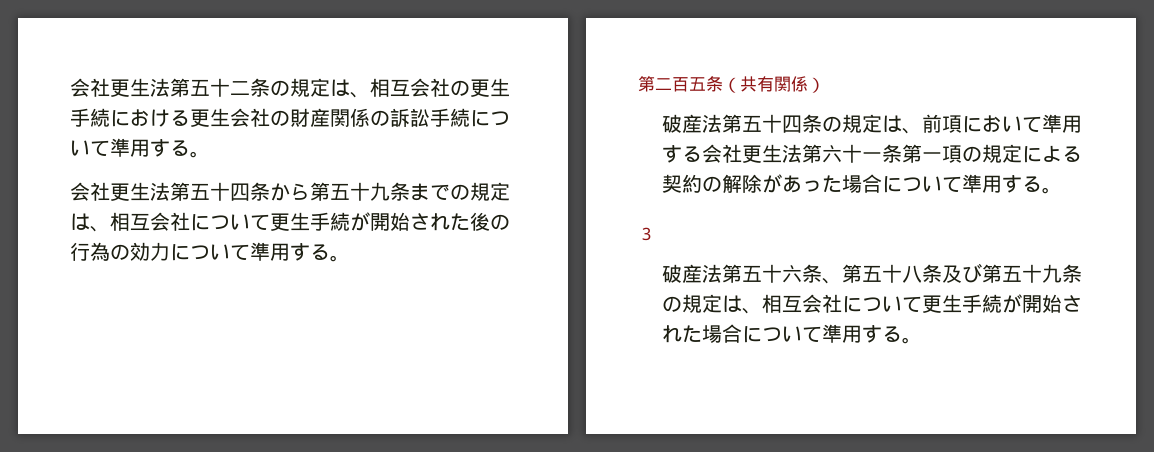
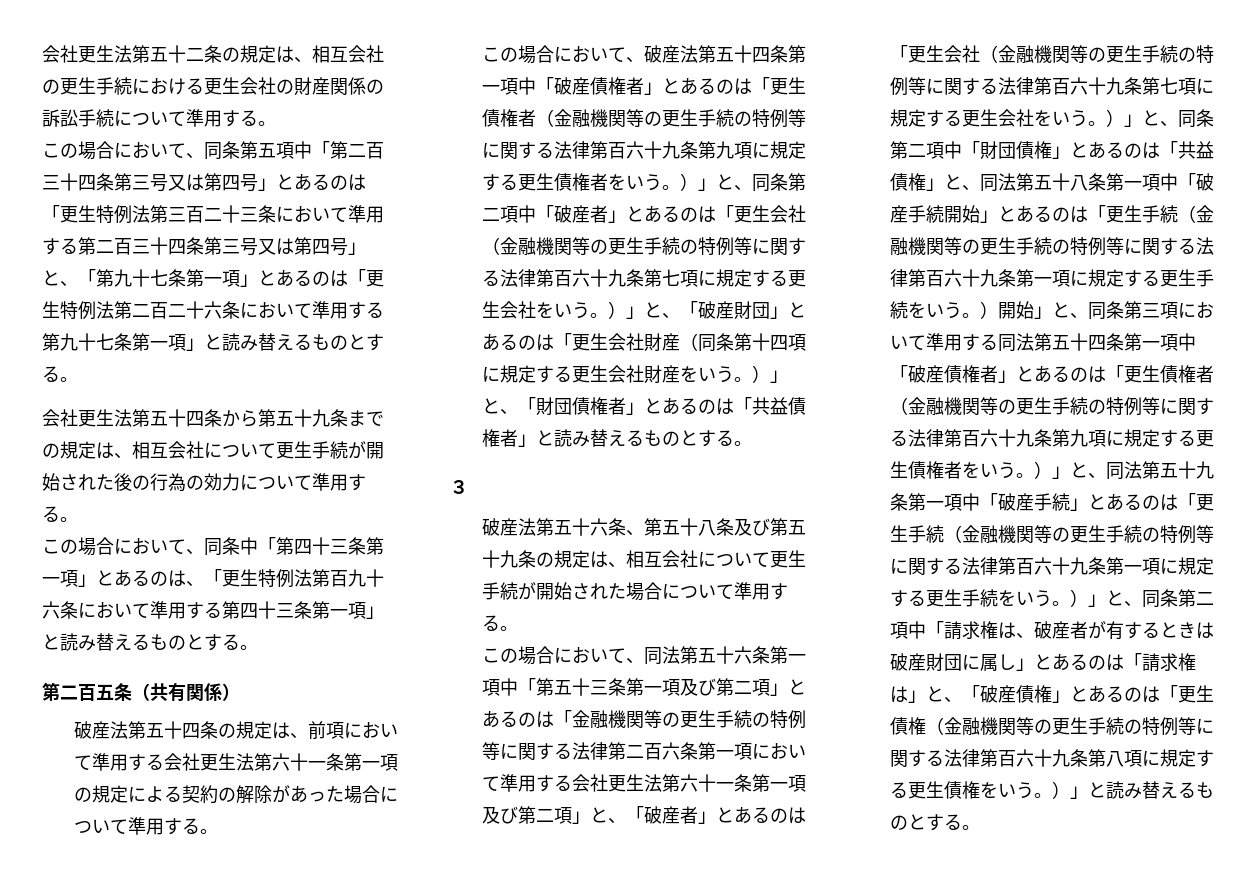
+ この場合において、同条第五項中「第二百三十四条第三号又は第四号」とあるのは「更生特例法第三百二十三条において準用する第二百三十四条第三号又は第四号」と、「第九十七条第一項」とあるのは「更生特例法第二百二十六条において準用する第九十七条第一項」と読み替えるものとする。
+ この場合において、同条中「第四十三条第一項」とあるのは、「更生特例法第百九十六条において準用する第四十三条第一項」と読み替えるものとする。
+ この場合において、破産法第五十四条第一項中「破産債権者」とあるのは「更生債権者（金融機関等の更生手続の特例等に関する法律第百六十九条第九項に規定する更生債権者をいう。）」と、同条第二項中「破産者」とあるのは「更生会社（金融機関等の更生手続の特例等に関する法律第百六十九条第七項に規定する更生会社をいう。）」と、「破産財団」とあるのは「更生会社財産（同条第十四項に規定する更生会社財産をいう。）」と、「財団債権者」とあるのは「共益債権者」と読み替えるものとする。
+ この場合において、同法第五十六条第一項中「第五十三条第一項及び第二項」とあるのは「金融機関等の更生手続の特例等に関する法律第二百六条第一項において準用する会社更生法第六十一条第一項及び第二項」と、「破産者」とあるのは「更生会社（金融機関等の更生手続の特例等に関する法律第百六十九条第七項に規定する更生会社をいう。）」と、同条第二項中「財団債権」とあるのは「共益債権」と、同法第五十八条第一項中「破産手続開始」とあるのは「更生手続（金融機関等の更生手続の特例等に関する法律第百六十九条第一項に規定する更生手続をいう。）開始」と、同条第三項において準用する同法第五十四条第一項中「破産債権者」とあるのは「更生債権者（金融機関等の更生手続の特例等に関する法律第百六十九条第九項に規定する更生債権者をいう。）」と、同法第五十九条第一項中「破産手続」とあるのは「更生手続（金融機関等の更生手続の特例等に関する法律第百六十九条第一項に規定する更生手続をいう。）」と、同条第二項中「請求権は、破産者が有するときは破産財団に属し」とあるのは「請求権は」と、「破産債権」とあるのは「更生債権（金融機関等の更生手続の特例等に関する法律第百六十九条第八項に規定する更生債権をいう。）」と読み替えるものとする。

